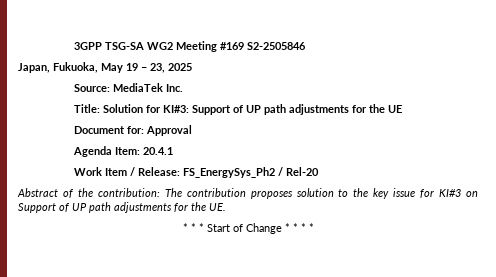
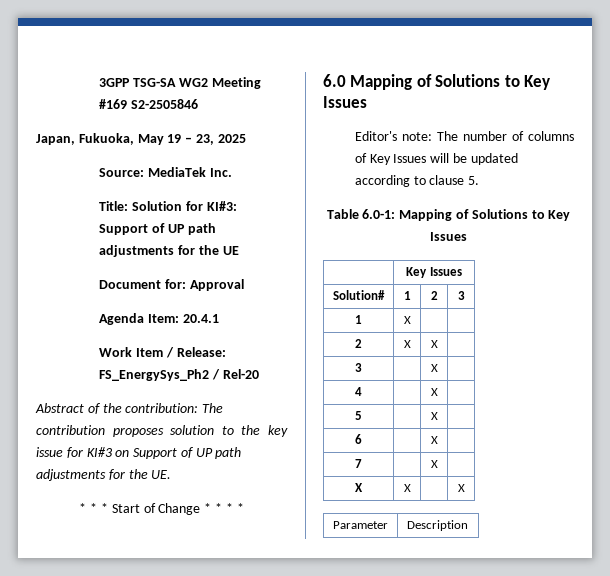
+ 6.0 Mapping of Solutions to Key Issues
+ Editor's note: The number of columns of Key Issues will be updated according to clause 5.
+ Table 6.0-1: Mapping of Solutions to Key Issues
+ | Key Issues
+ Solution# | 1 | 2 | 3
+ 1 | X | |
+ 2 | X | X |
+ 3 | | X |
+ 4 | | X |
+ 5 | | X |
+ 6 | | X |
+ 7 | | X |
+ X | X | | X
+ Parameter | Description

